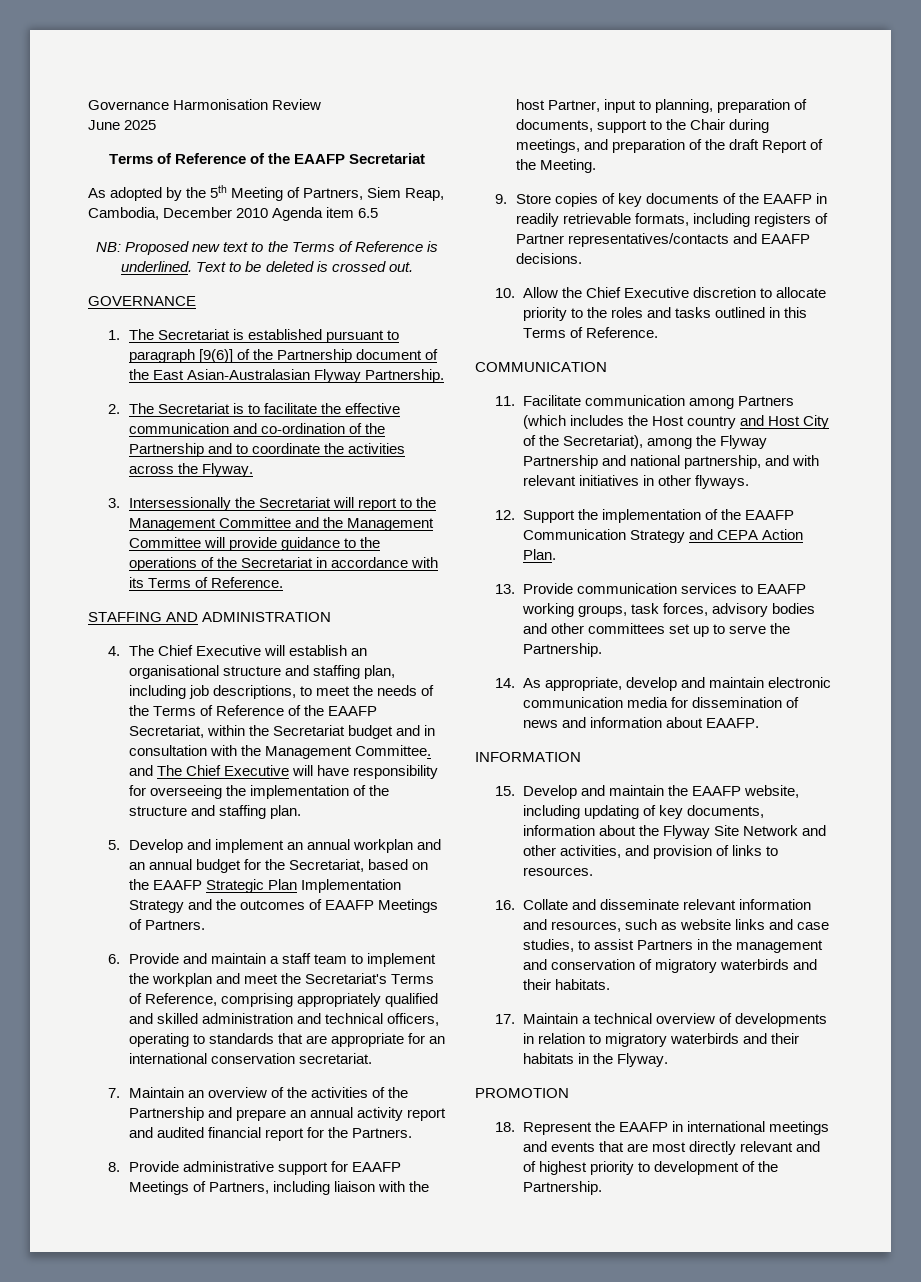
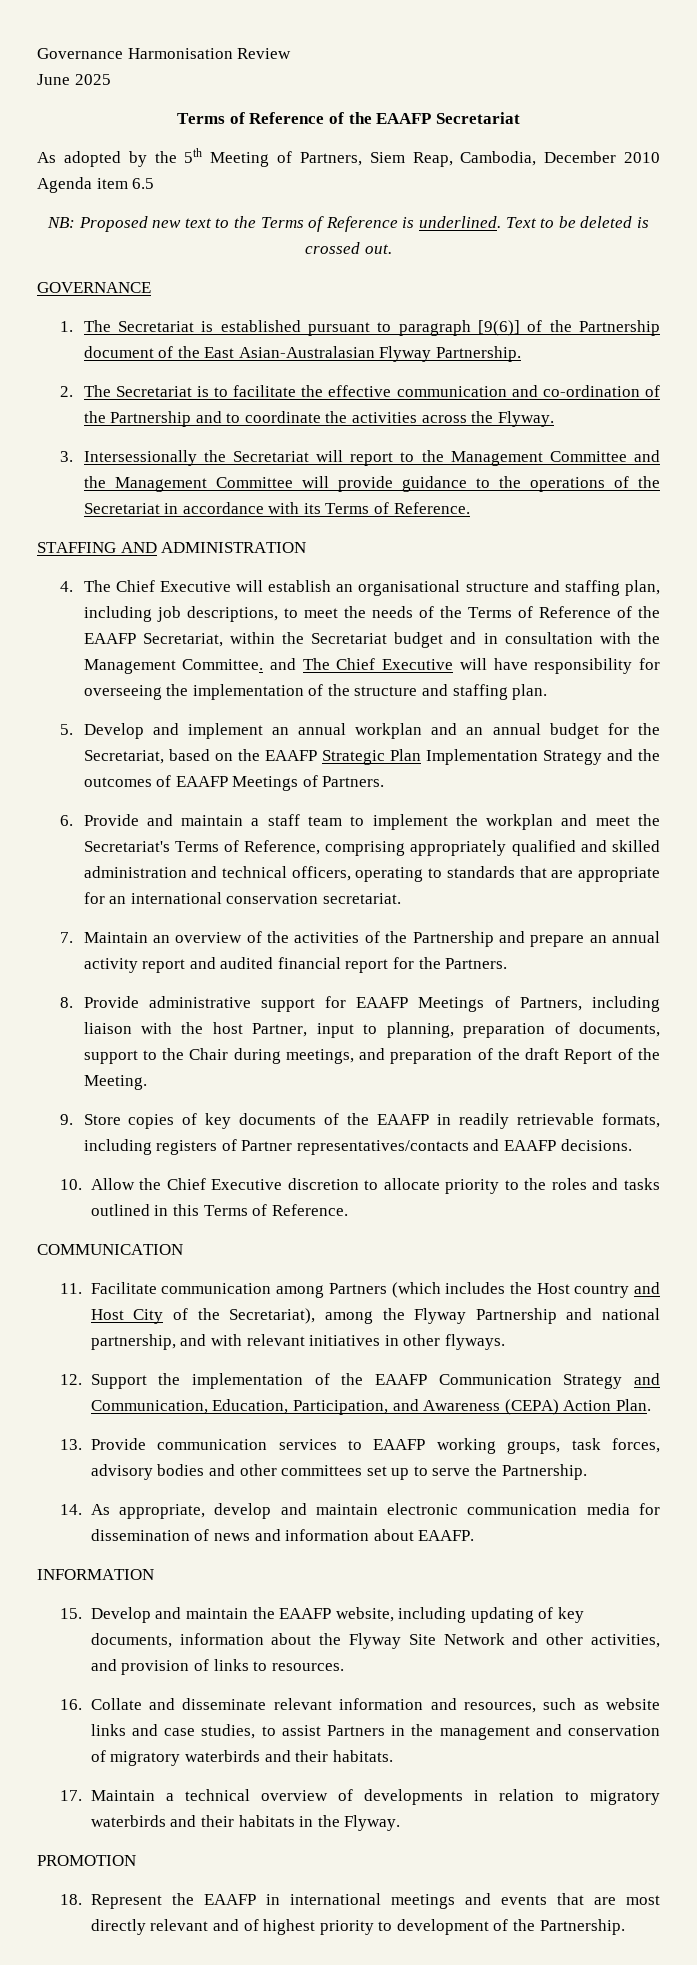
- 12. Support the implementation of the EAAFP Communication Strategy and CEPA Action Plan.
+ 12. Support the implementation of the EAAFP Communication Strategy and Communication, Education, Participation, and Awareness (CEPA) Action Plan.

